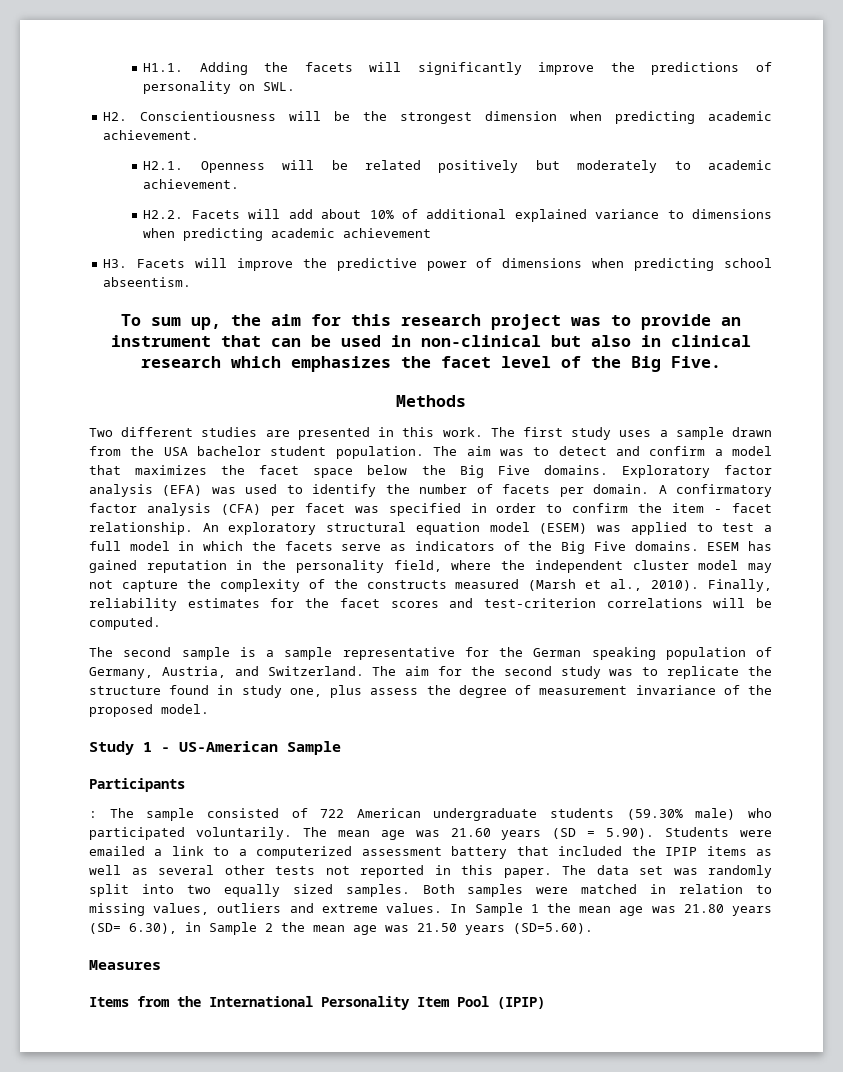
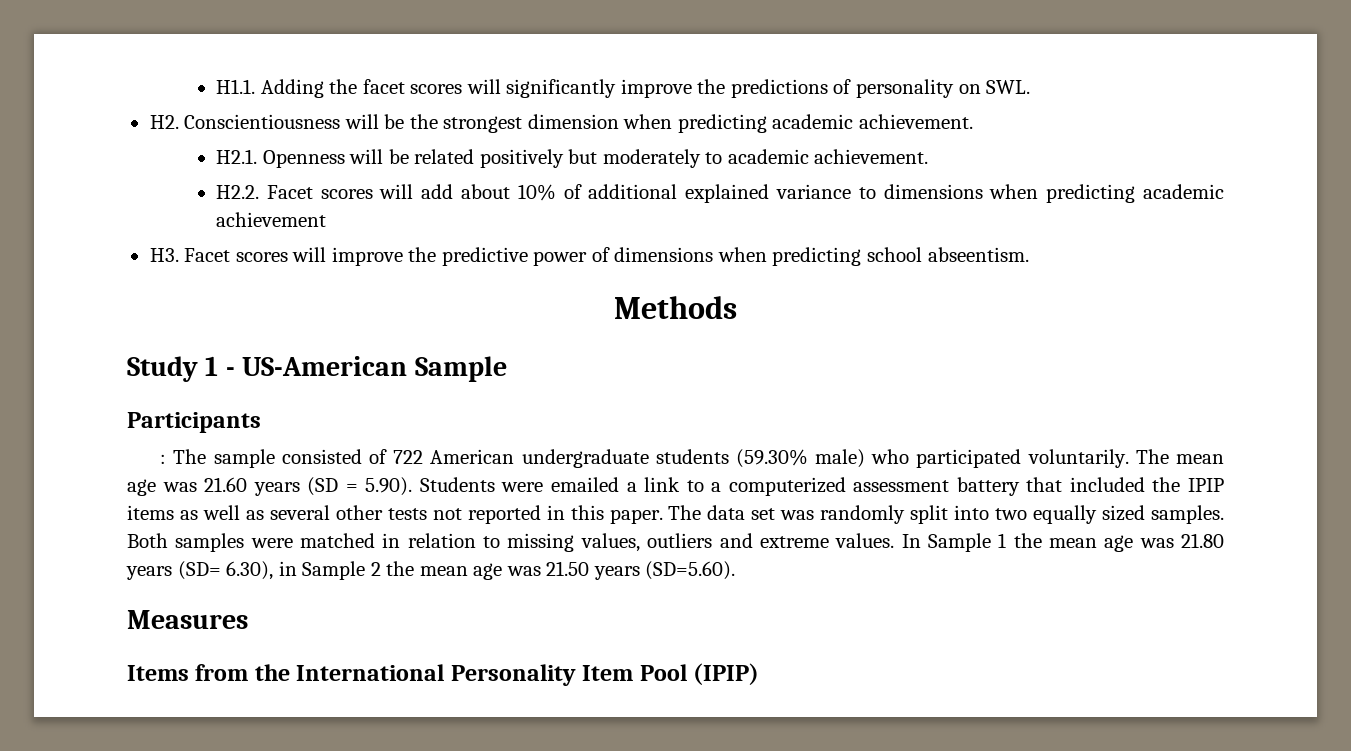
- H1.1. Adding the facets will significantly improve the predictions of personality on SWL.
+ H1.1. Adding the facet scores will significantly improve the predictions of personality on SWL.
- H2.2. Facets will add about 10% of additional explained variance to dimensions when predicting academic achievement
+ H2.2. Facet scores will add about 10% of additional explained variance to dimensions when predicting academic achievement
- H3. Facets will improve the predictive power of dimensions when predicting school abseentism.
+ H3. Facet scores will improve the predictive power of dimensions when predicting school abseentism.
- To sum up, the aim for this research project was to provide an instrument that can be used in non-clinical but also in clinical research which emphasizes the facet level of the Big Five.
  Methods
- Two different studies are presented in this work. The first study uses a sample drawn from the USA bachelor student population. The aim was to detect and confirm a model that maximizes the facet space below the Big Five domains. Exploratory factor analysis (EFA) was used to identify the number of facets per domain. A confirmatory factor analysis (CFA) per facet was specified in order to confirm the item - facet relationship. An exploratory structural equation model (ESEM) was applied to test a full model in which the facets serve as indicators of the Big Five domains. ESEM has gained reputation in the personality field, where the independent cluster model may not capture the complexity of the constructs measured (Marsh et al., 2010). Finally, reliability estimates for the facet scores and test-criterion correlations will be computed.
- The second sample is a sample representative for the German speaking population of Germany, Austria, and Switzerland. The aim for the second study was to replicate the structure found in study one, plus assess the degree of measurement invariance of the proposed model.

